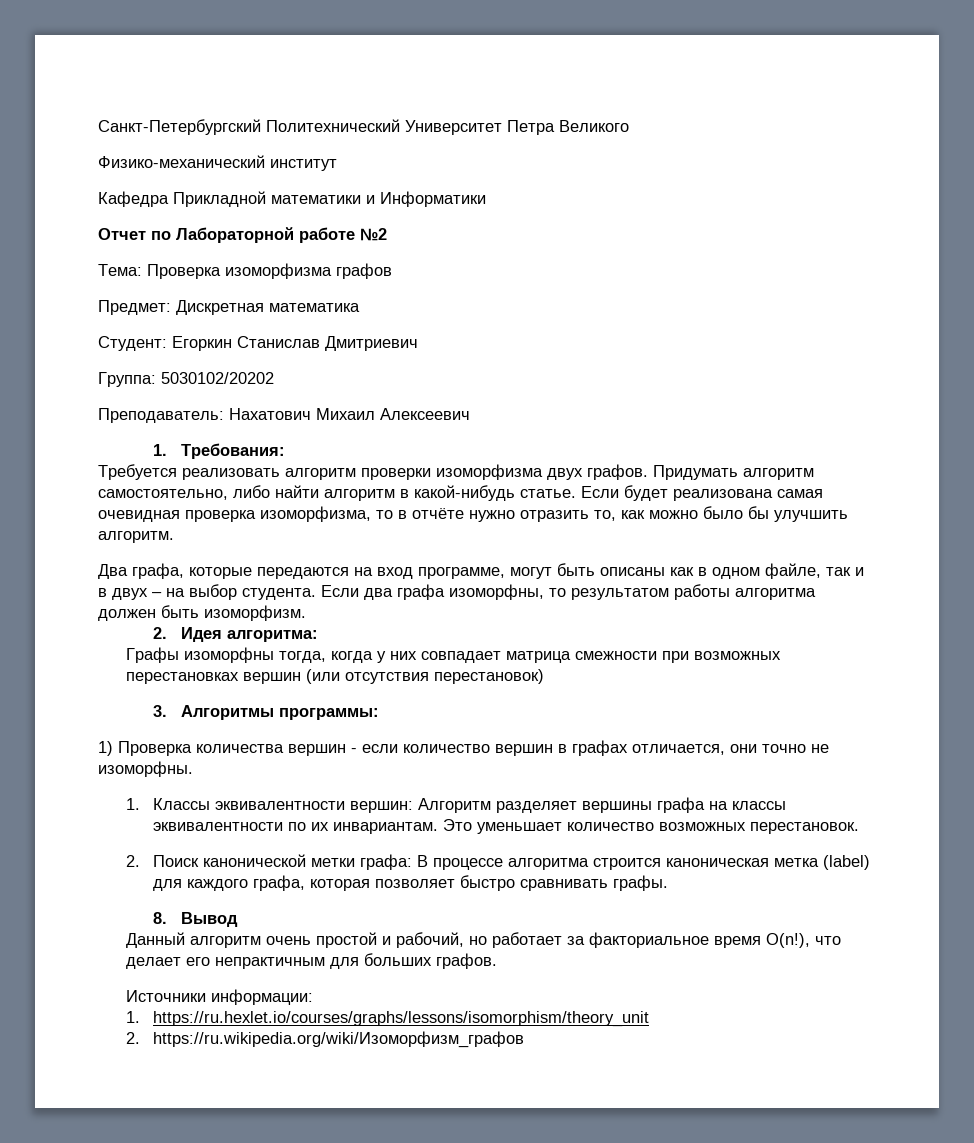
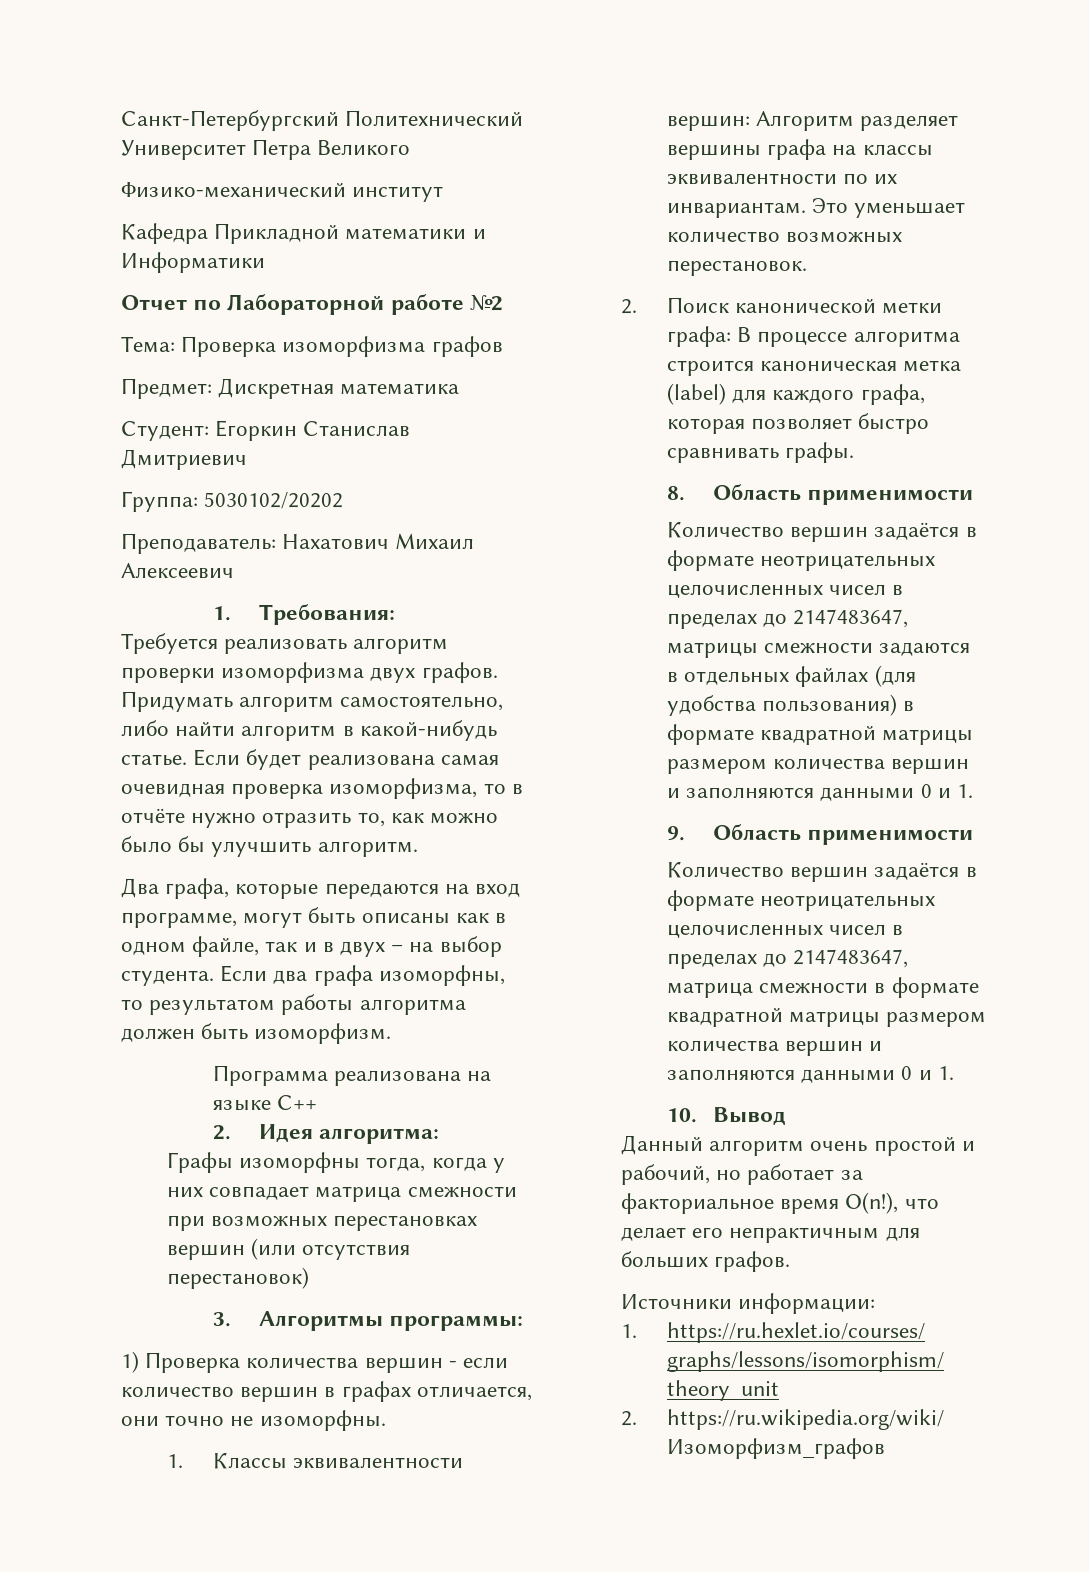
+ Программа реализована на языке C++
- 8. Вывод
+ 8. Область применимости
+ Количество вершин задаётся в формате неотрицательных целочисленных чисел в пределах до 2147483647, матрицы смежности задаются в отдельных файлах (для удобства пользования) в формате квадратной матрицы размером количества вершин и заполняются данными 0 и 1.
+ 9. Область применимости
+ Количество вершин задаётся в формате неотрицательных целочисленных чисел в пределах до 2147483647, матрица смежности в формате квадратной матрицы размером количества вершин и заполняются данными 0 и 1.
+ 10. Вывод

